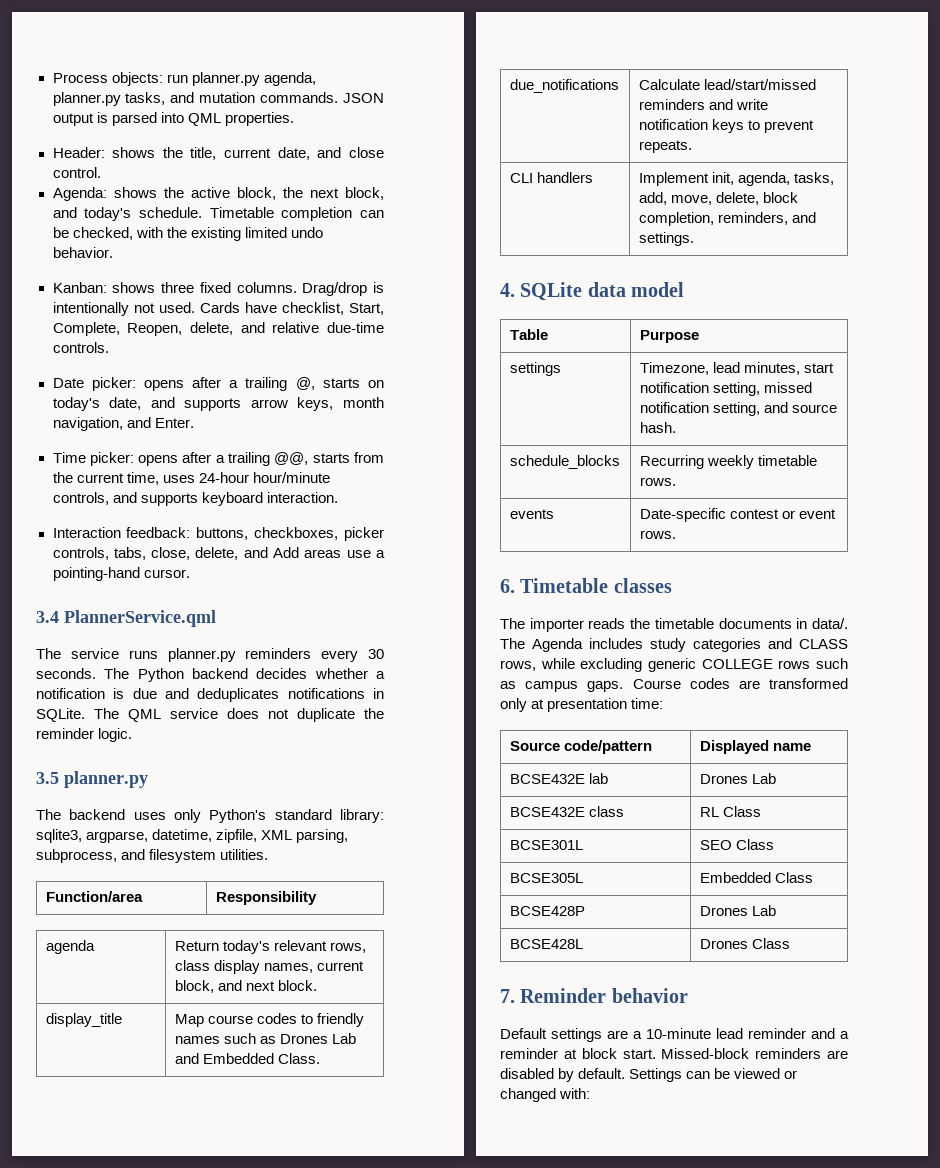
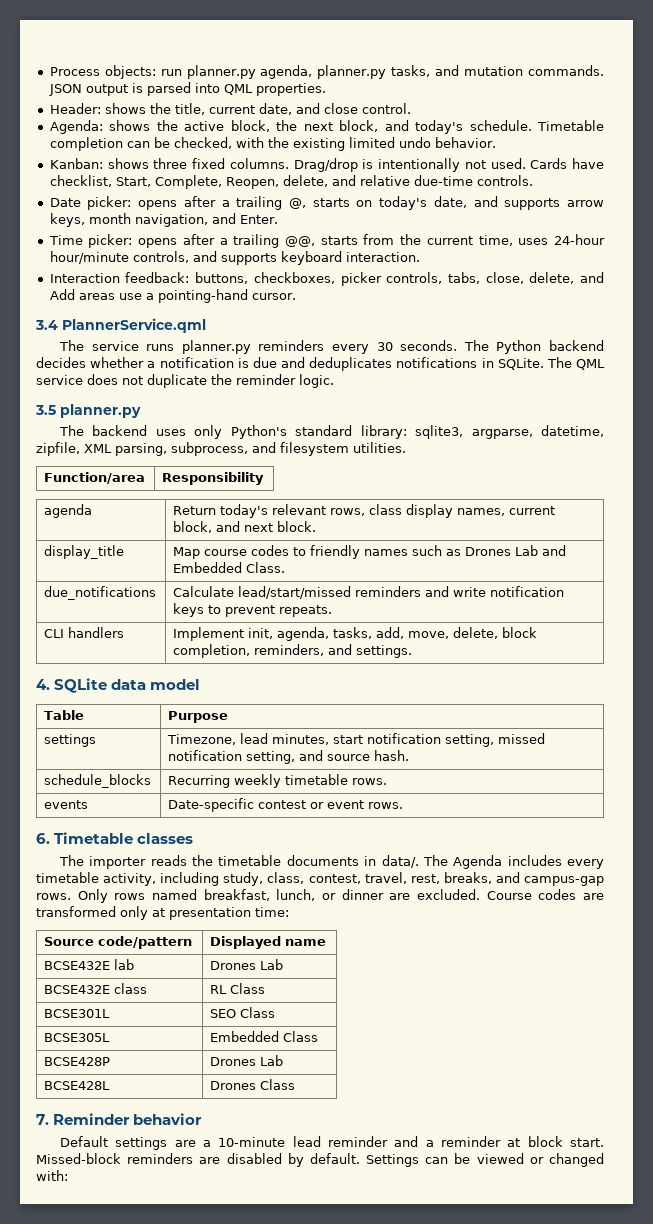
- The Agenda includes study categories and CLASS rows, while excluding generic COLLEGE rows such as campus gaps.
+ The Agenda includes every timetable activity, including study, class, contest, travel, rest, breaks, and campus-gap rows. Only rows named breakfast, lunch, or dinner are excluded.

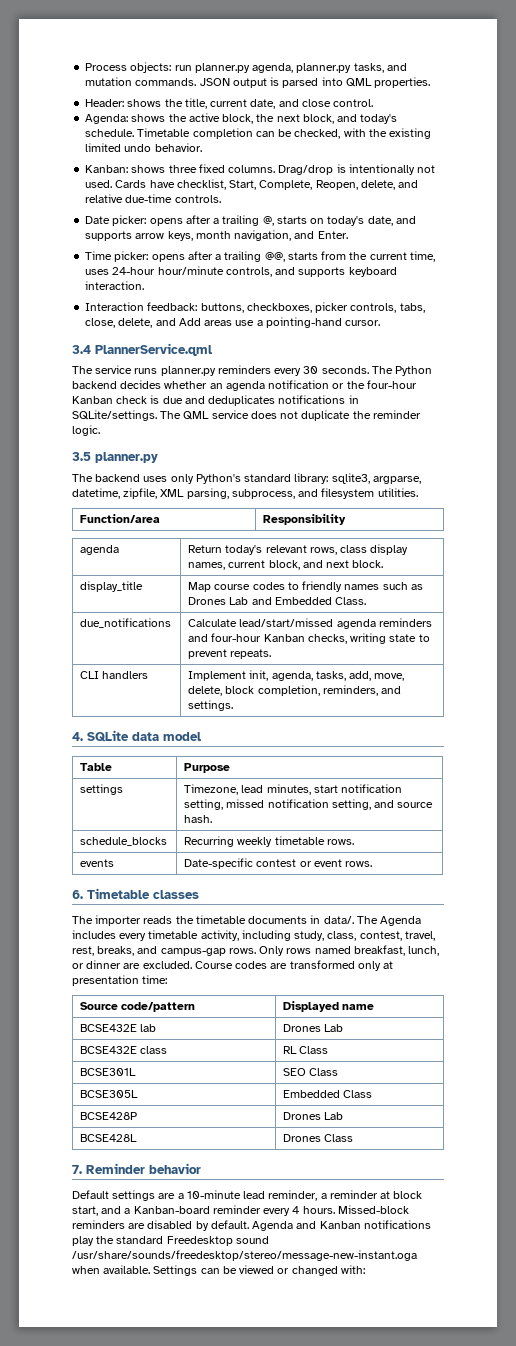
- The Python backend decides whether a notification is due and deduplicates notifications in SQLite.
+ The Python backend decides whether an agenda notification or the four-hour Kanban check is due and deduplicates notifications in SQLite/settings.
- due_notifications | Calculate lead/start/missed reminders and write notification keys to prevent repeats.
+ due_notifications | Calculate lead/start/missed agenda reminders and four-hour Kanban checks, writing state to prevent repeats.
- Default settings are a 10-minute lead reminder and a reminder at block start.
+ Default settings are a 10-minute lead reminder, a reminder at block start, and a Kanban-board reminder every 4 hours.
+ Agenda and Kanban notifications play the standard Freedesktop sound /usr/share/sounds/freedesktop/stereo/message-new-instant.oga when available.

